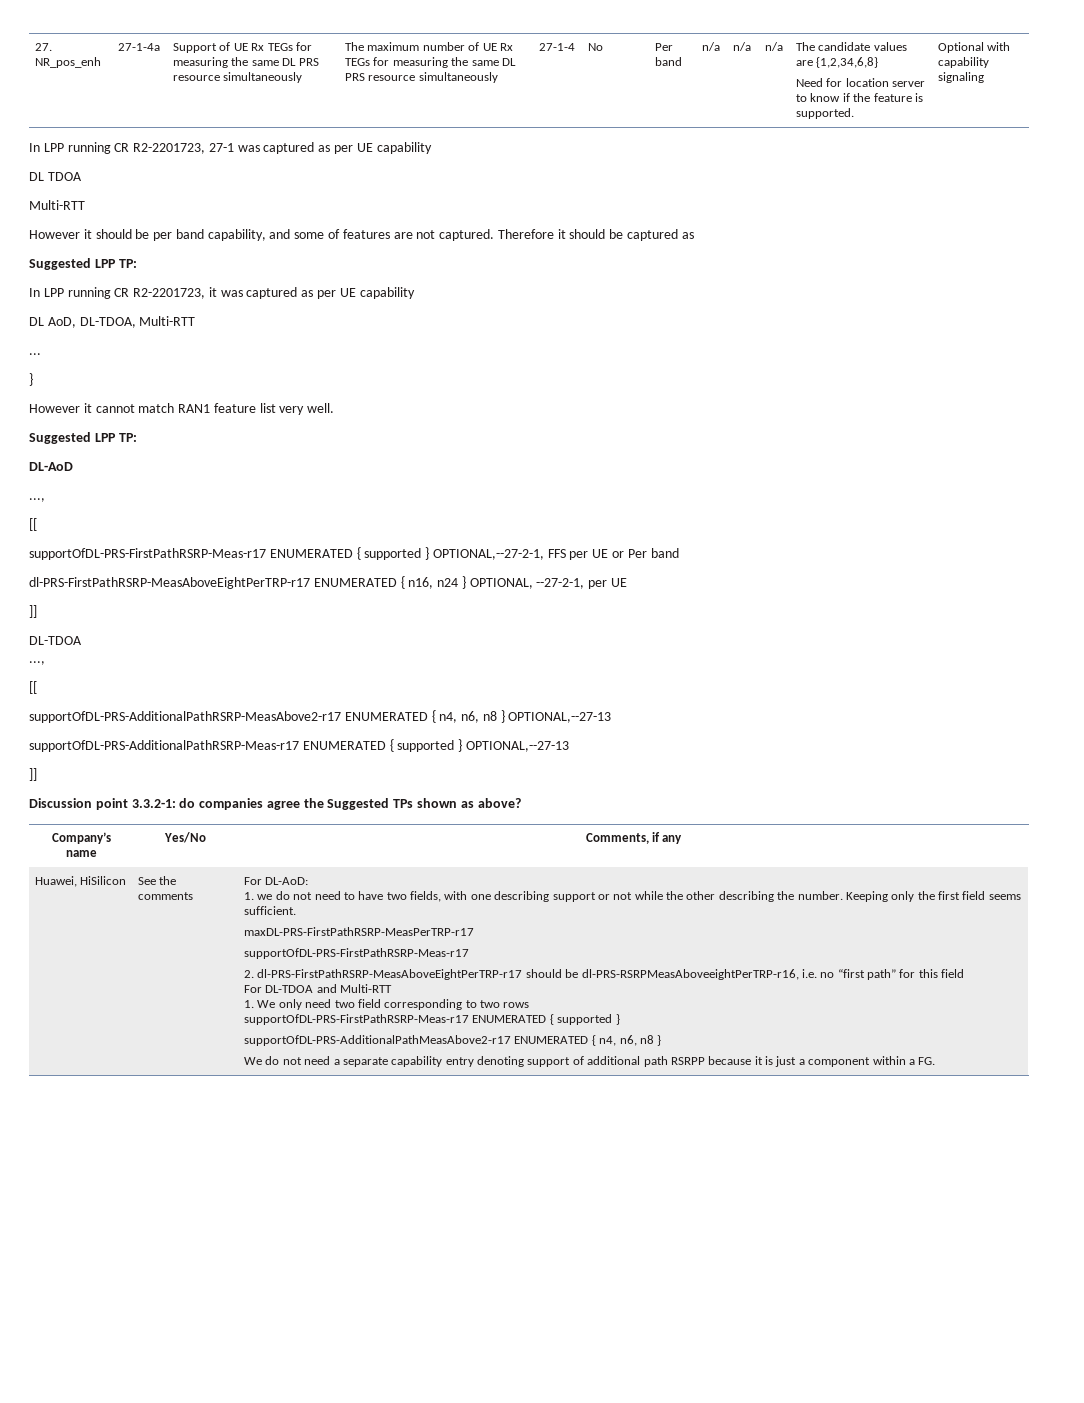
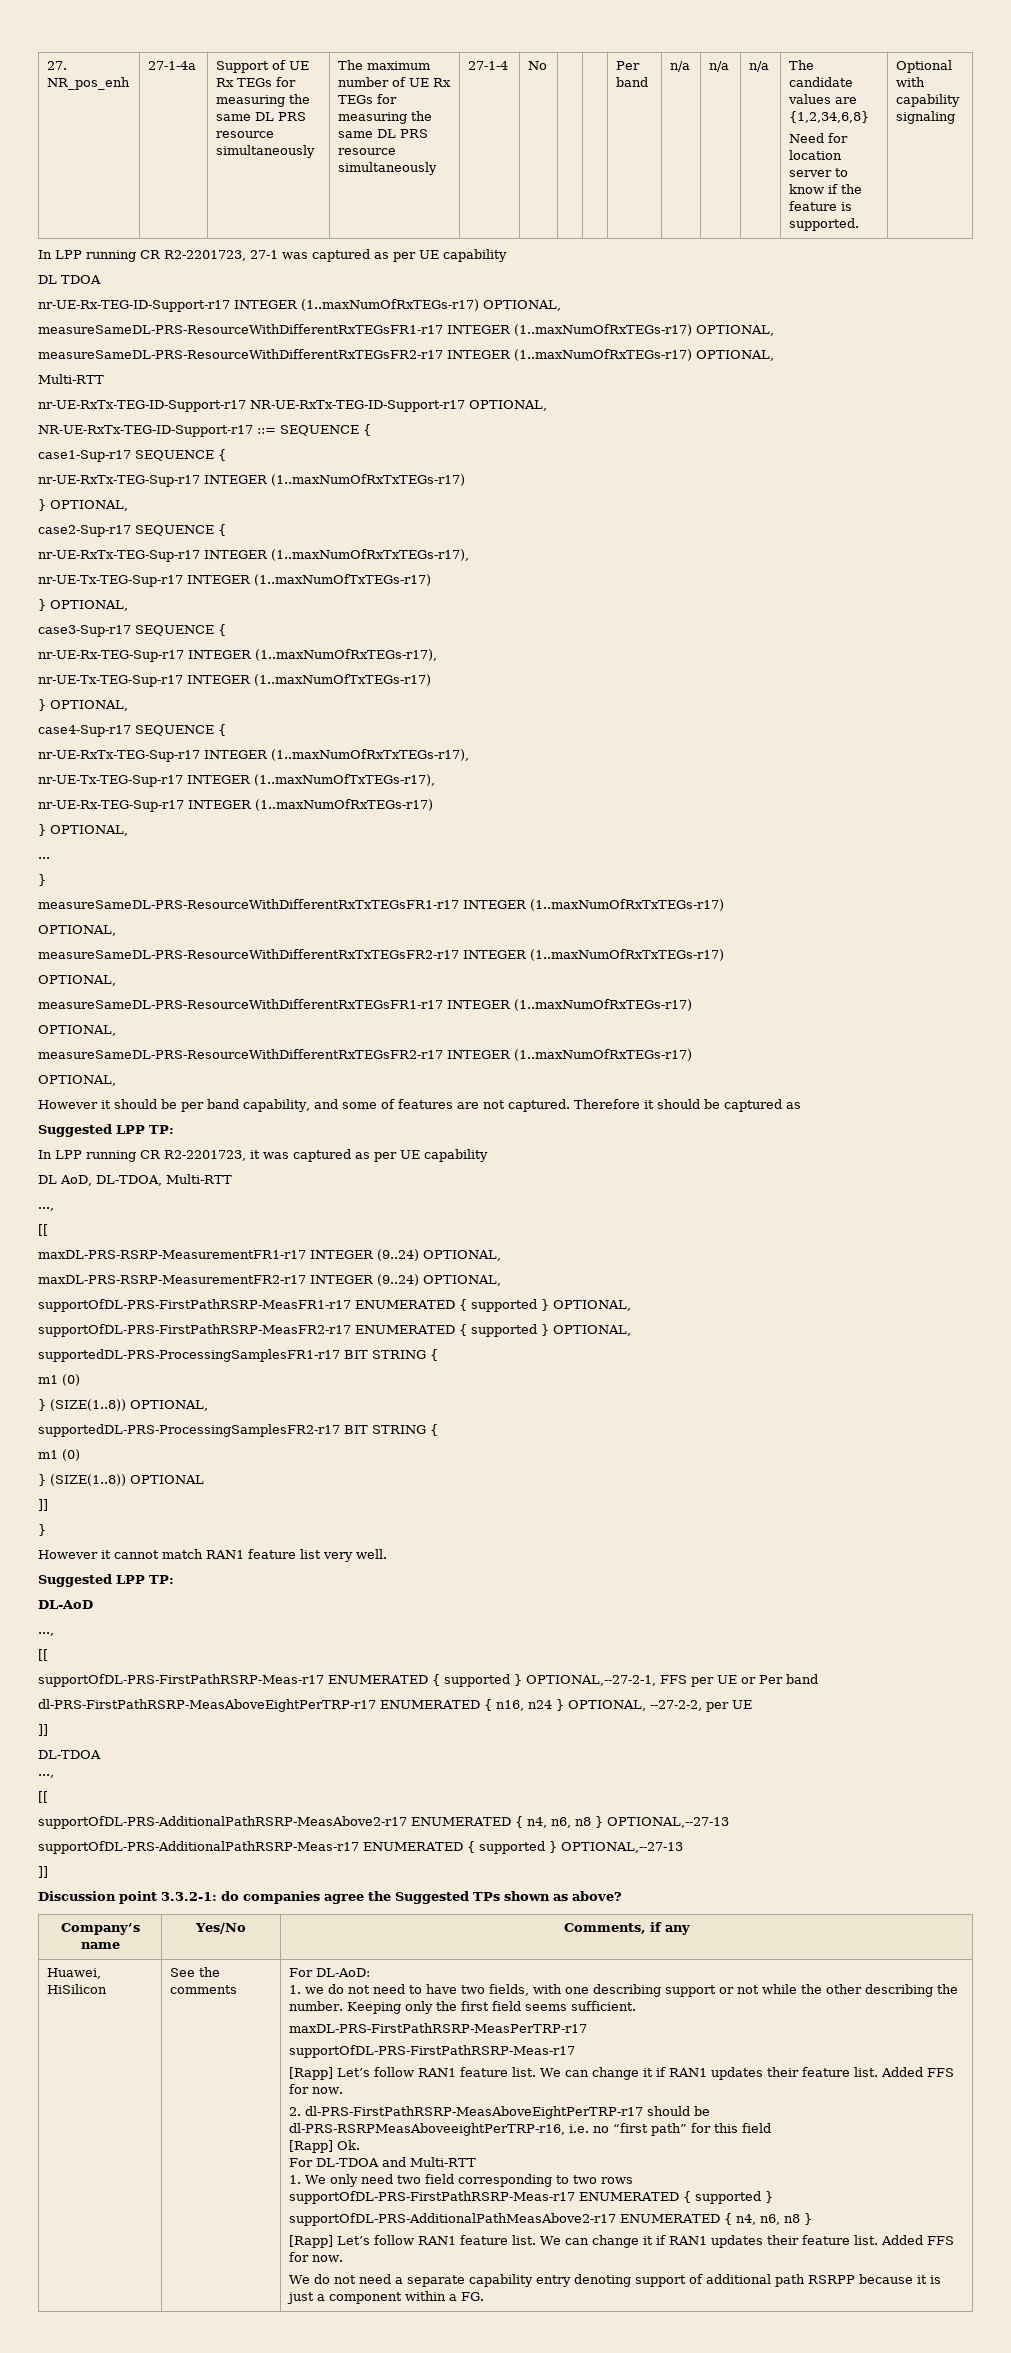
  DL TDOA
+ nr-UE-Rx-TEG-ID-Support-r17 INTEGER (1..maxNumOfRxTEGs-r17) OPTIONAL,
+ measureSameDL-PRS-ResourceWithDifferentRxTEGsFR1-r17 INTEGER (1..maxNumOfRxTEGs-r17) OPTIONAL,
+ measureSameDL-PRS-ResourceWithDifferentRxTEGsFR2-r17 INTEGER (1..maxNumOfRxTEGs-r17) OPTIONAL,
  Multi-RTT
+ nr-UE-RxTx-TEG-ID-Support-r17 NR-UE-RxTx-TEG-ID-Support-r17 OPTIONAL,
+ NR-UE-RxTx-TEG-ID-Support-r17 ::= SEQUENCE {
+ case1-Sup-r17 SEQUENCE {
+ nr-UE-RxTx-TEG-Sup-r17 INTEGER (1..maxNumOfRxTxTEGs-r17)
+ } OPTIONAL,
+ case2-Sup-r17 SEQUENCE {
+ nr-UE-RxTx-TEG-Sup-r17 INTEGER (1..maxNumOfRxTxTEGs-r17),
+ nr-UE-Tx-TEG-Sup-r17 INTEGER (1..maxNumOfTxTEGs-r17)
+ } OPTIONAL,
+ case3-Sup-r17 SEQUENCE {
+ nr-UE-Rx-TEG-Sup-r17 INTEGER (1..maxNumOfRxTEGs-r17),
+ nr-UE-Tx-TEG-Sup-r17 INTEGER (1..maxNumOfTxTEGs-r17)
+ } OPTIONAL,
+ case4-Sup-r17 SEQUENCE {
+ nr-UE-RxTx-TEG-Sup-r17 INTEGER (1..maxNumOfRxTxTEGs-r17),
+ nr-UE-Tx-TEG-Sup-r17 INTEGER (1..maxNumOfTxTEGs-r17),
+ nr-UE-Rx-TEG-Sup-r17 INTEGER (1..maxNumOfRxTEGs-r17)
+ } OPTIONAL,
+ ...
+ }
+ measureSameDL-PRS-ResourceWithDifferentRxTxTEGsFR1-r17 INTEGER (1..maxNumOfRxTxTEGs-r17)
+ OPTIONAL,
+ measureSameDL-PRS-ResourceWithDifferentRxTxTEGsFR2-r17 INTEGER (1..maxNumOfRxTxTEGs-r17)
+ OPTIONAL,
+ measureSameDL-PRS-ResourceWithDifferentRxTEGsFR1-r17 INTEGER (1..maxNumOfRxTEGs-r17)
+ OPTIONAL,
+ measureSameDL-PRS-ResourceWithDifferentRxTEGsFR2-r17 INTEGER (1..maxNumOfRxTEGs-r17)
+ OPTIONAL,
  DL AoD, DL-TDOA, Multi-RTT
- ...
+ ...,
+ [[
+ maxDL-PRS-RSRP-MeasurementFR1-r17 INTEGER (9..24) OPTIONAL,
+ maxDL-PRS-RSRP-MeasurementFR2-r17 INTEGER (9..24) OPTIONAL,
+ supportOfDL-PRS-FirstPathRSRP-MeasFR1-r17 ENUMERATED { supported } OPTIONAL,
+ supportOfDL-PRS-FirstPathRSRP-MeasFR2-r17 ENUMERATED { supported } OPTIONAL,
+ supportedDL-PRS-ProcessingSamplesFR1-r17 BIT STRING {
+ m1 (0)
+ } (SIZE(1..8)) OPTIONAL,
+ supportedDL-PRS-ProcessingSamplesFR2-r17 BIT STRING {
+ m1 (0)
+ } (SIZE(1..8)) OPTIONAL
+ ]]
- dl-PRS-FirstPathRSRP-MeasAboveEightPerTRP-r17 ENUMERATED { n16, n24 } OPTIONAL, --27-2-1, per UE
+ dl-PRS-FirstPathRSRP-MeasAboveEightPerTRP-r17 ENUMERATED { n16, n24 } OPTIONAL, --27-2-2, per UE
  maxDL-PRS-FirstPathRSRP-MeasPerTRP-r17
  supportOfDL-PRS-FirstPathRSRP-Meas-r17
+ [Rapp] Let’s follow RAN1 feature list. We can change it if RAN1 updates their feature list. Added FFS for now.
+ [Rapp] Ok.
  supportOfDL-PRS-AdditionalPathMeasAbove2-r17 ENUMERATED { n4, n6, n8 }
+ [Rapp] Let’s follow RAN1 feature list. We can change it if RAN1 updates their feature list. Added FFS for now.

